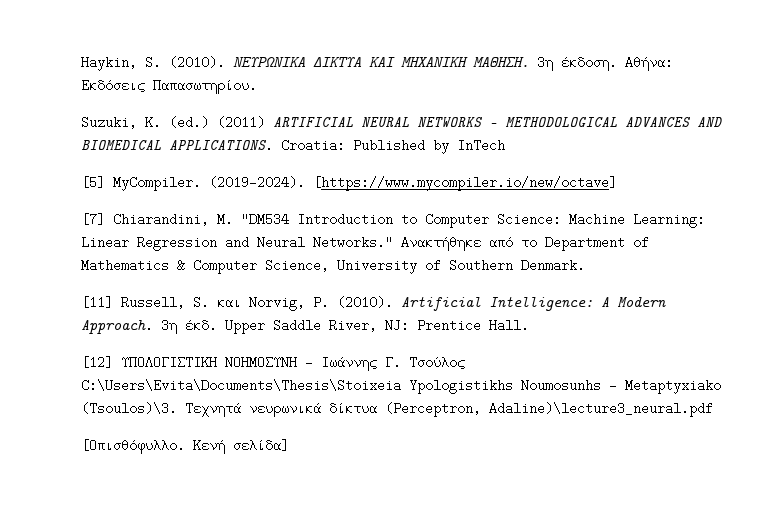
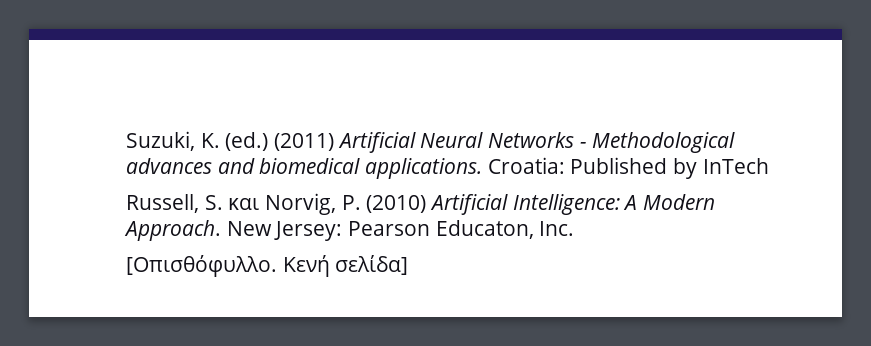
- Haykin, S. (2010). ΝΕΥΡΩΝΙΚΑ ΔΙΚΤΥΑ ΚΑΙ ΜΗΧΑΝΙΚΗ ΜΑΘΗΣΗ. 3η έκδοση. Αθήνα: Εκδόσεις Παπασωτηρίου.
- Suzuki, K. (ed.) (2011) ARTIFICIAL NEURAL NETWORKS - METHODOLOGICAL ADVANCES AND BIOMEDICAL APPLICATIONS. Croatia: Published by InTech
- [5] MyCompiler. (2019-2024). [https://www.mycompiler.io/new/octave]
- [7] Chiarandini, M. "DM534 Introduction to Computer Science: Machine Learning: Linear Regression and Neural Networks." Ανακτήθηκε από το Department of Mathematics & Computer Science, University of Southern Denmark.
- [11] Russell, S. και Norvig, P. (2010). Artificial Intelligence: A Modern Approach.
+ Suzuki, K. (ed.) (2011) Artificial Neural Networks - Methodological advances and biomedical applications. Croatia: Published by InTech
+ Russell, S. και Norvig, P. (2010) Artificial Intelligence: A Modern Approach.
- 3η έκδ. Upper Saddle River, NJ: Prentice Hall.
- [12] ΥΠΟΛΟΓΙΣΤΙΚΗ ΝΟΗΜΟΣΥΝΗ - Ιωάννης Γ. Τσούλος C:\Users\Evita\Documents\Thesis\Stoixeia Ypologistikhs Noumosunhs - Metaptyxiako (Tsoulos)\3. Τεχνητά νευρωνικά δίκτυα (Perceptron, Adaline)\lecture3_neural.pdf
+ New Jersey: Pearson Educaton, Inc.

